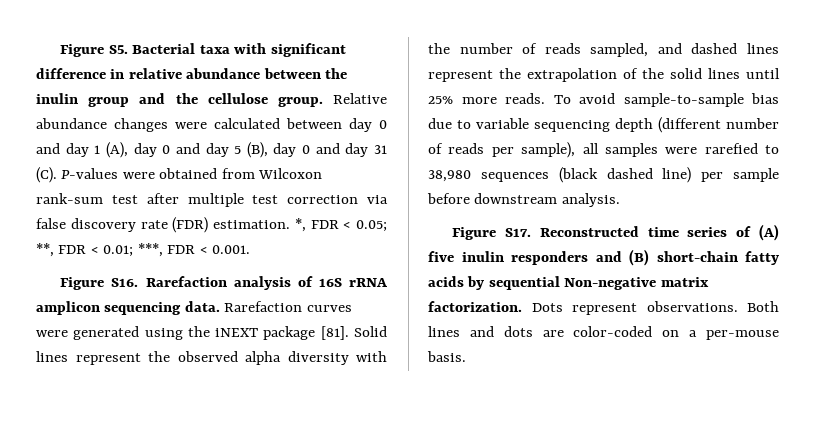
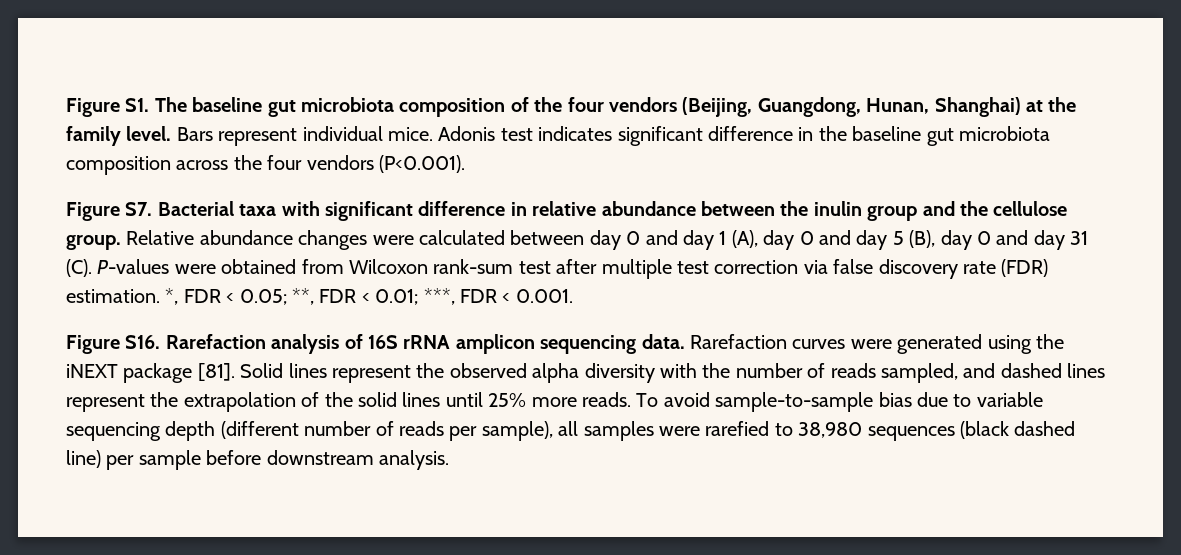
- Figure S5. Bacterial taxa with significant difference in relative abundance between the inulin group and the cellulose group.
+ Figure S1. The baseline gut microbiota composition of the four vendors (Beijing, Guangdong, Hunan, Shanghai) at the family level. Bars represent individual mice. Adonis test indicates significant difference in the baseline gut microbiota composition across the four vendors (P<0.001).
+ Figure S7. Bacterial taxa with significant difference in relative abundance between the inulin group and the cellulose group.
- Figure S17. Reconstructed time series of (A) five inulin responders and (B) short-chain fatty acids by sequential Non-negative matrix factorization. Dots represent observations. Both lines and dots are color-coded on a per-mouse basis.

